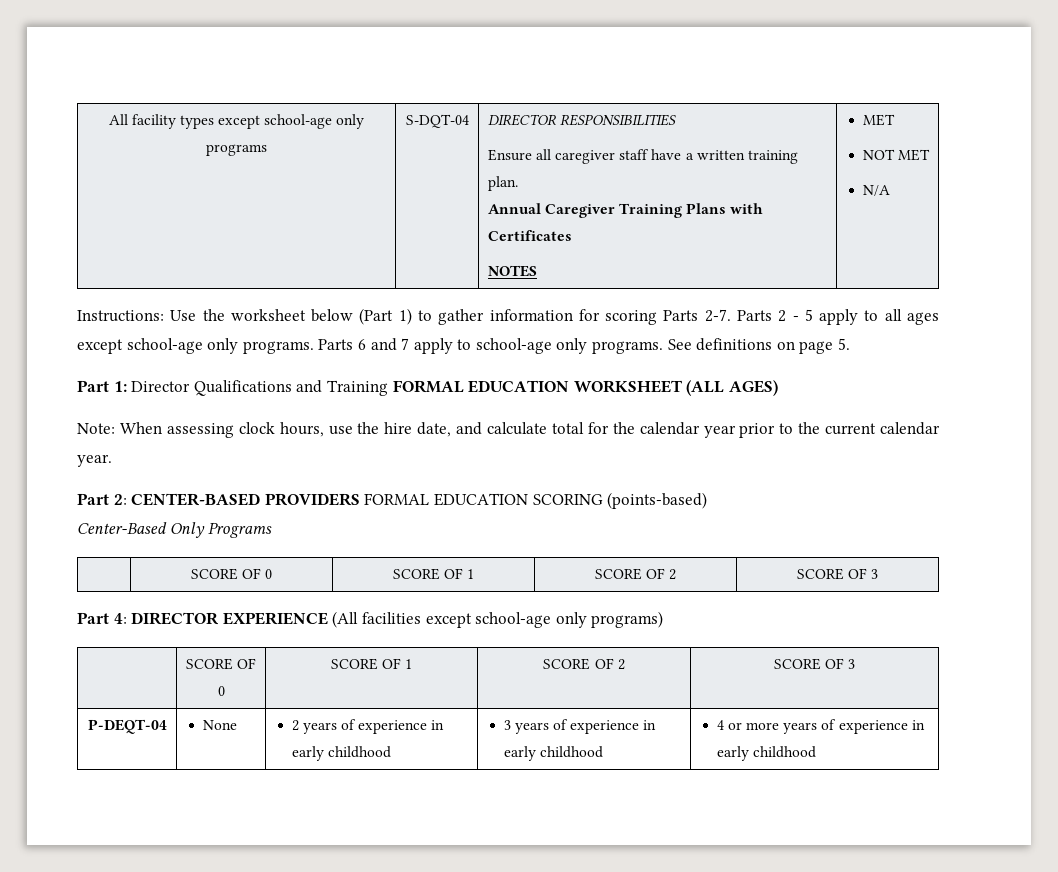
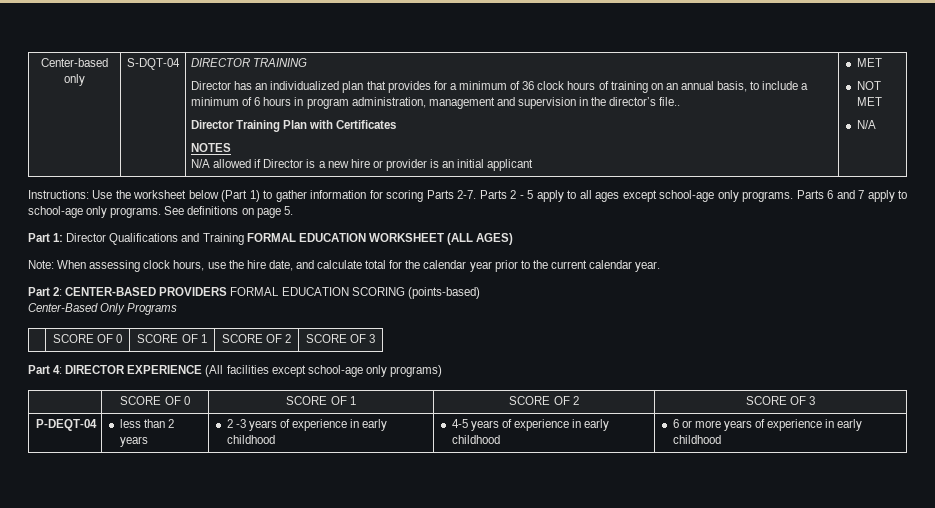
- All facility types except school-age only programs
+ Center-based only
- DIRECTOR RESPONSIBILITIES
- Ensure all caregiver staff have a written training plan.
- Annual Caregiver Training Plans with Certificates
+ DIRECTOR TRAINING
+ Director has an individualized plan that provides for a minimum of 36 clock hours of training on an annual basis, to include a minimum of 6 hours in program administration, management and supervision in the director’s file..
+ Director Training Plan with Certificates
  NOTES
+ N/A allowed if Director is a new hire or provider is an initial applicant
- P-DEQT-04 | None | 2 years of experience in early childhood | 3 years of experience in early childhood | 4 or more years of experience in early childhood
+ P-DEQT-04 | less than 2 years | 2 -3 years of experience in early childhood | 4-5 years of experience in early childhood | 6 or more years of experience in early childhood

